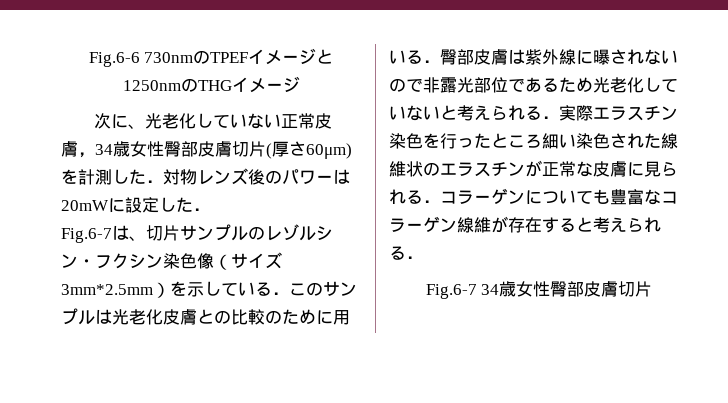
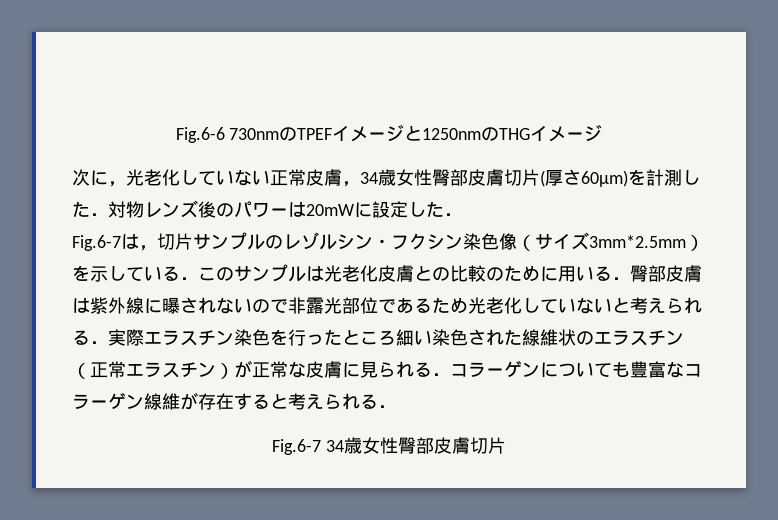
- 次に、光老化していない正常皮膚，34歳女性臀部皮膚切片(厚さ60μm)を計測した．対物レンズ後のパワーは20mWに設定した．
+ 次に，光老化していない正常皮膚，34歳女性臀部皮膚切片(厚さ60μm)を計測した．対物レンズ後のパワーは20mWに設定した．
- Fig.6-7は、切片サンプルのレゾルシン・フクシン染色像（サイズ3mm*2.5mm）を示している．このサンプルは光老化皮膚との比較のために用いる．臀部皮膚は紫外線に曝されないので非露光部位であるため光老化していないと考えられる．実際エラスチン染色を行ったところ細い染色された線維状のエラスチンが正常な皮膚に見られる．コラーゲンについても豊富なコラーゲン線維が存在すると考えられる．
+ Fig.6-7は，切片サンプルのレゾルシン・フクシン染色像（サイズ3mm*2.5mm）を示している．このサンプルは光老化皮膚との比較のために用いる．臀部皮膚は紫外線に曝されないので非露光部位であるため光老化していないと考えられる．実際エラスチン染色を行ったところ細い染色された線維状のエラスチン（正常エラスチン）が正常な皮膚に見られる．コラーゲンについても豊富なコラーゲン線維が存在すると考えられる．

